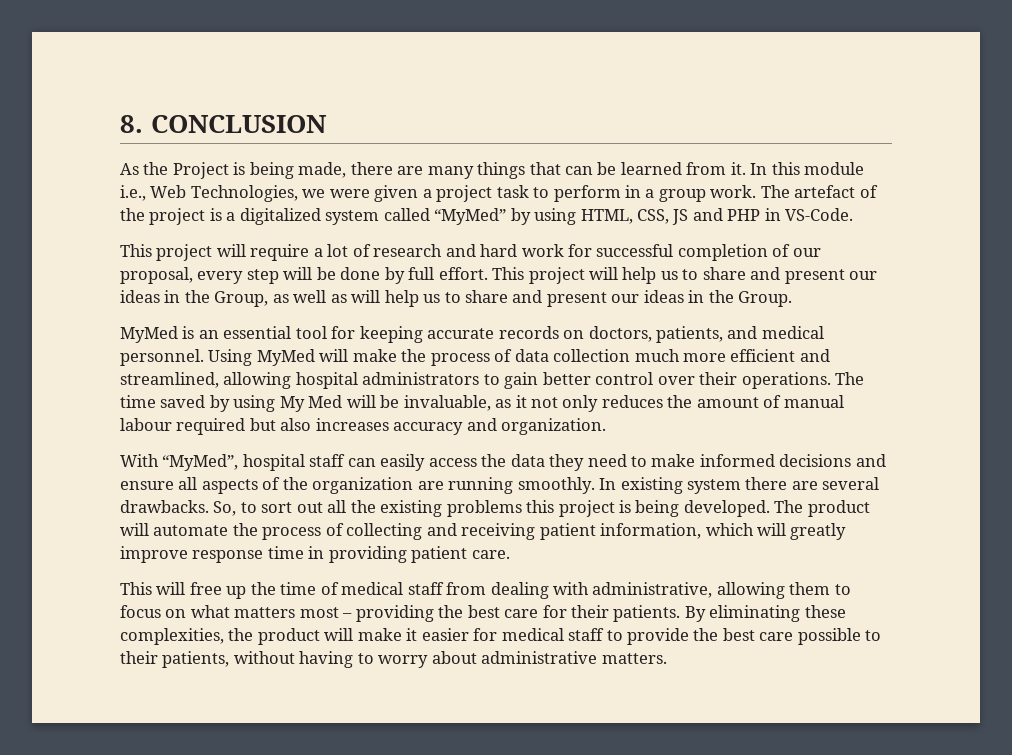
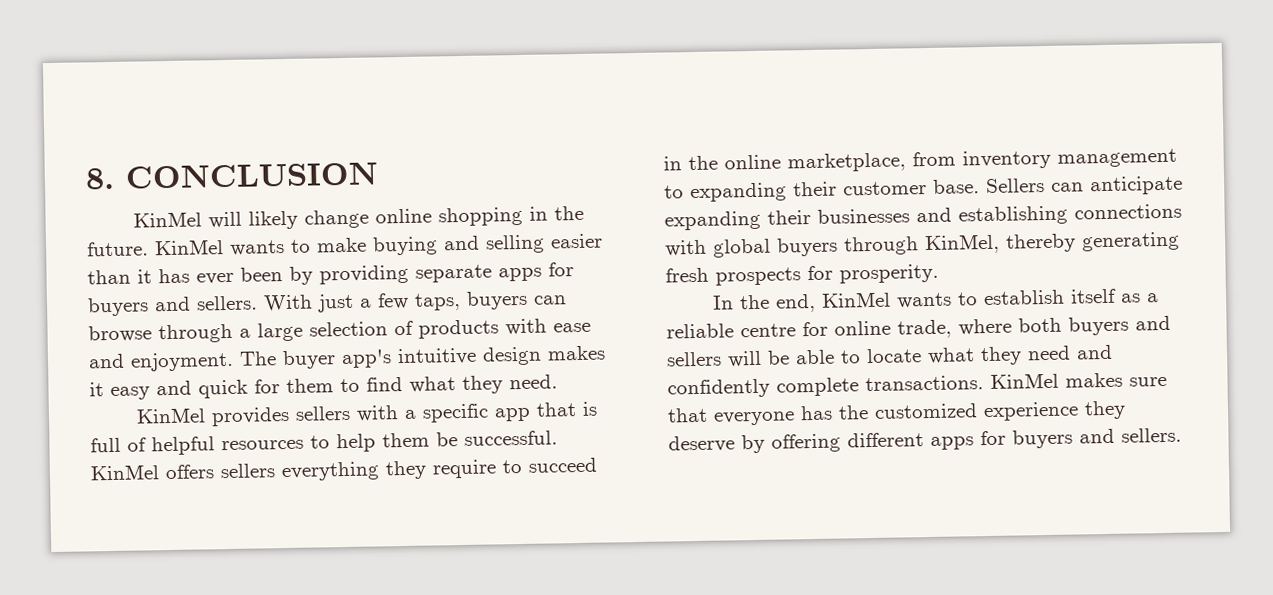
- As the Project is being made, there are many things that can be learned from it. In this module i.e., Web Technologies, we were given a project task to perform in a group work. The artefact of the project is a digitalized system called “MyMed” by using HTML, CSS, JS and PHP in VS-Code.
- This project will require a lot of research and hard work for successful completion of our proposal, every step will be done by full effort. This project will help us to share and present our ideas in the Group, as well as will help us to share and present our ideas in the Group.
- MyMed is an essential tool for keeping accurate records on doctors, patients, and medical personnel. Using MyMed will make the process of data collection much more efficient and streamlined, allowing hospital administrators to gain better control over their operations. The time saved by using My Med will be invaluable, as it not only reduces the amount of manual labour required but also increases accuracy and organization.
- With “MyMed”, hospital staff can easily access the data they need to make informed decisions and ensure all aspects of the organization are running smoothly. In existing system there are several drawbacks. So, to sort out all the existing problems this project is being developed. The product will automate the process of collecting and receiving patient information, which will greatly improve response time in providing patient care.
- This will free up the time of medical staff from dealing with administrative, allowing them to focus on what matters most – providing the best care for their patients. By eliminating these complexities, the product will make it easier for medical staff to provide the best care possible to their patients, without having to worry about administrative matters.
+ KinMel will likely change online shopping in the future. KinMel wants to make buying and selling easier than it has ever been by providing separate apps for buyers and sellers. With just a few taps, buyers can browse through a large selection of products with ease and enjoyment. The buyer app's intuitive design makes it easy and quick for them to find what they need.
+ KinMel provides sellers with a specific app that is full of helpful resources to help them be successful. KinMel offers sellers everything they require to succeed in the online marketplace, from inventory management to expanding their customer base. Sellers can anticipate expanding their businesses and establishing connections with global buyers through KinMel, thereby generating fresh prospects for prosperity.
+ In the end, KinMel wants to establish itself as a reliable centre for online trade, where both buyers and sellers will be able to locate what they need and confidently complete transactions. KinMel makes sure that everyone has the customized experience they deserve by offering different apps for buyers and sellers.

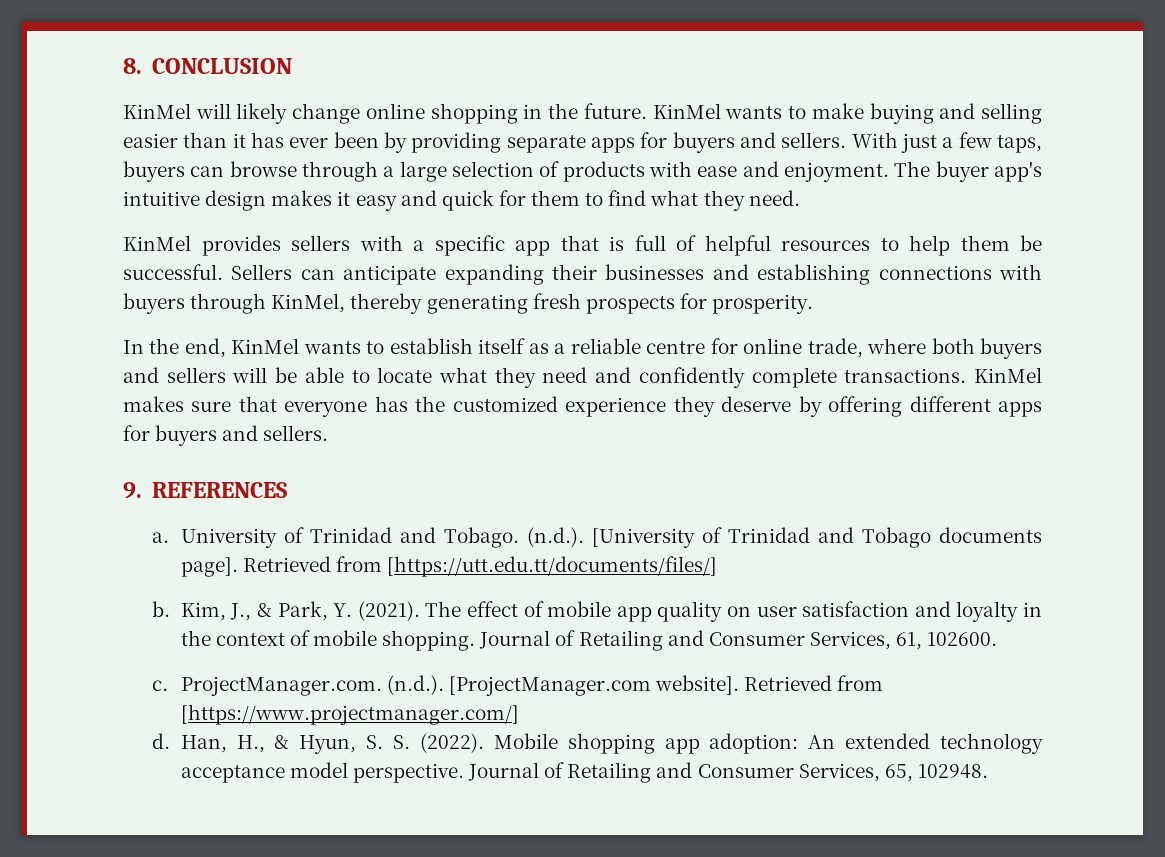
- KinMel offers sellers everything they require to succeed in the online marketplace, from inventory management to expanding their customer base.
- Sellers can anticipate expanding their businesses and establishing connections with global buyers through KinMel, thereby generating fresh prospects for prosperity.
+ Sellers can anticipate expanding their businesses and establishing connections with buyers through KinMel, thereby generating fresh prospects for prosperity.
+ 9. REFERENCES
+ a. University of Trinidad and Tobago. (n.d.). [University of Trinidad and Tobago documents page]. Retrieved from [https://utt.edu.tt/documents/files/]
+ b. Kim, J., & Park, Y. (2021). The effect of mobile app quality on user satisfaction and loyalty in the context of mobile shopping. Journal of Retailing and Consumer Services, 61, 102600.
+ c. ProjectManager.com. (n.d.). [ProjectManager.com website]. Retrieved from [https://www.projectmanager.com/]
+ d. Han, H., & Hyun, S. S. (2022). Mobile shopping app adoption: An extended technology acceptance model perspective. Journal of Retailing and Consumer Services, 65, 102948.

